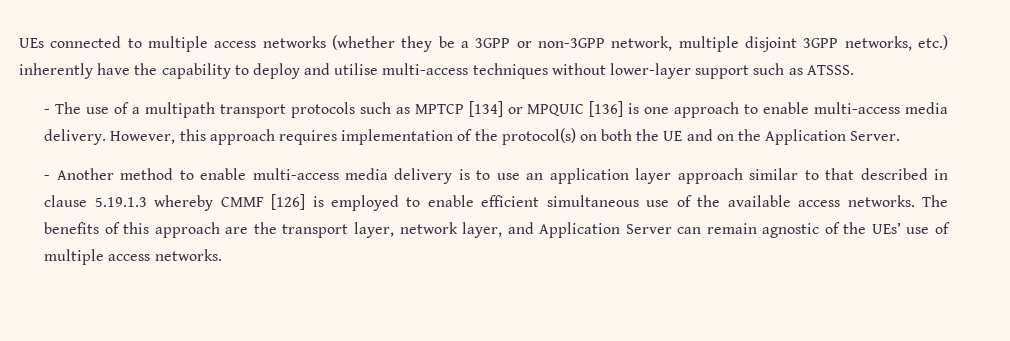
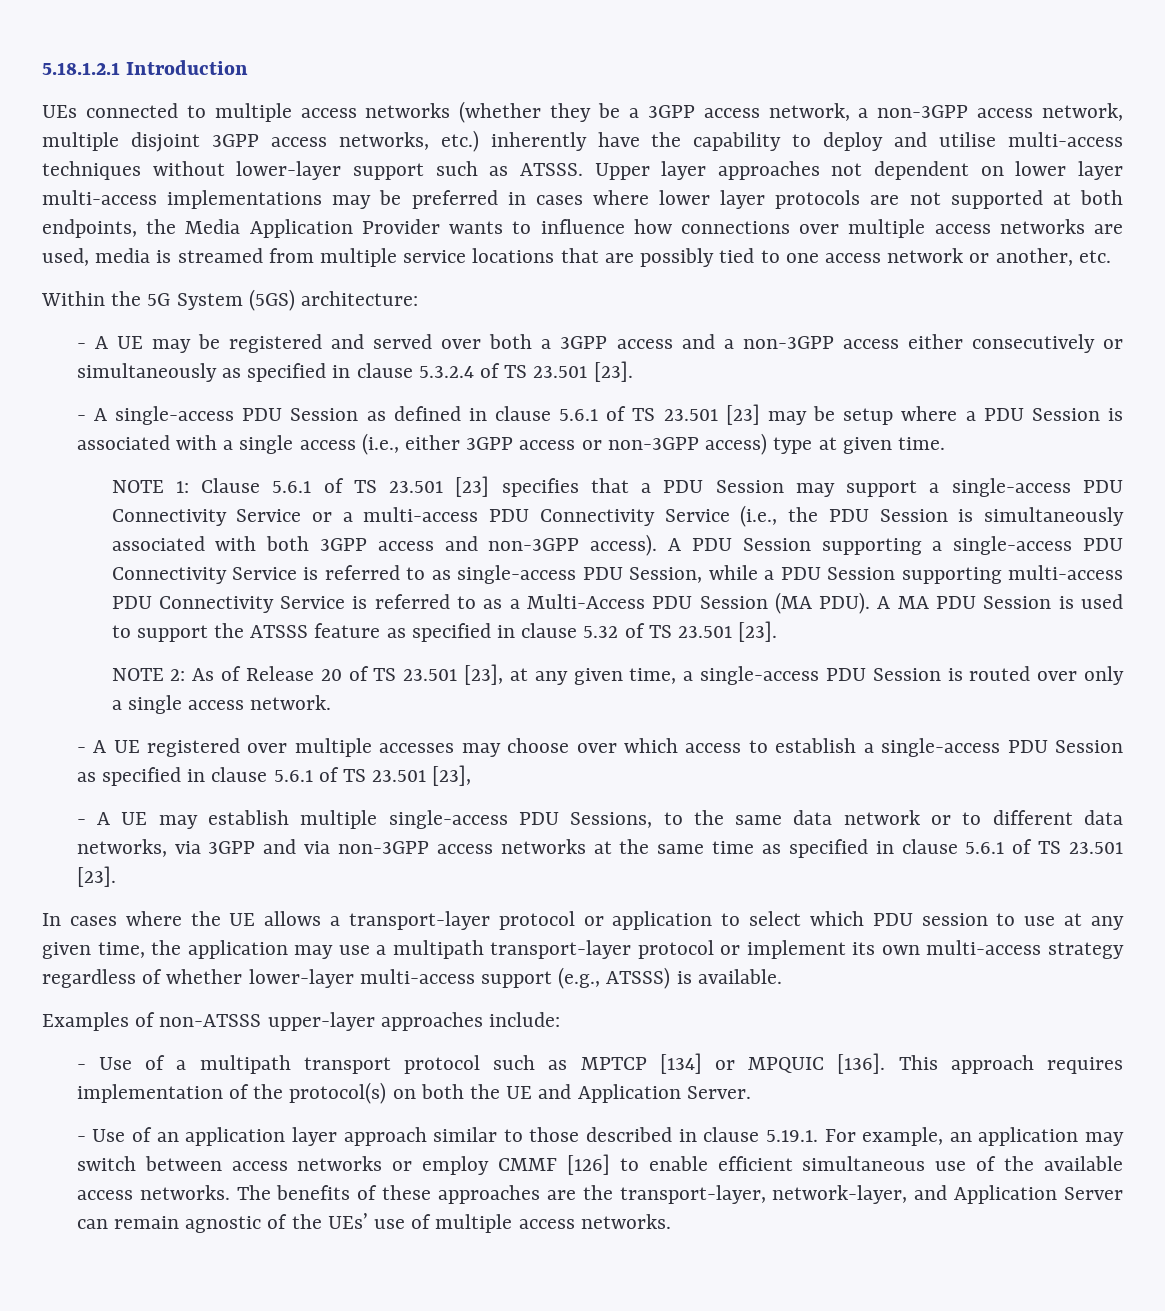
+ 5.18.1.2.1 Introduction
- UEs connected to multiple access networks (whether they be a 3GPP or non-3GPP network, multiple disjoint 3GPP networks, etc.) inherently have the capability to deploy and utilise multi-access techniques without lower-layer support such as ATSSS.
- - The use of a multipath transport protocols such as MPTCP [134] or MPQUIC [136] is one approach to enable multi-access media delivery. However, this approach requires implementation of the protocol(s) on both the UE and on the Application Server.
+ UEs connected to multiple access networks (whether they be a 3GPP access network, a non-3GPP access network, multiple disjoint 3GPP access networks, etc.) inherently have the capability to deploy and utilise multi-access techniques without lower-layer support such as ATSSS. Upper layer approaches not dependent on lower layer multi-access implementations may be preferred in cases where lower layer protocols are not supported at both endpoints, the Media Application Provider wants to influence how connections over multiple access networks are used, media is streamed from multiple service locations that are possibly tied to one access network or another, etc.
+ Within the 5G System (5GS) architecture:
+ - A UE may be registered and served over both a 3GPP access and a non-3GPP access either consecutively or simultaneously as specified in clause 5.3.2.4 of TS 23.501 [23].
+ - A single-access PDU Session as defined in clause 5.6.1 of TS 23.501 [23] may be setup where a PDU Session is associated with a single access (i.e., either 3GPP access or non-3GPP access) type at given time.
+ NOTE 1: Clause 5.6.1 of TS 23.501 [23] specifies that a PDU Session may support a single-access PDU Connectivity Service or a multi-access PDU Connectivity Service (i.e., the PDU Session is simultaneously associated with both 3GPP access and non-3GPP access). A PDU Session supporting a single-access PDU Connectivity Service is referred to as single-access PDU Session, while a PDU Session supporting multi-access PDU Connectivity Service is referred to as a Multi-Access PDU Session (MA PDU). A MA PDU Session is used to support the ATSSS feature as specified in clause 5.32 of TS 23.501 [23].
+ NOTE 2: As of Release 20 of TS 23.501 [23], at any given time, a single-access PDU Session is routed over only a single access network.
+ - A UE registered over multiple accesses may choose over which access to establish a single-access PDU Session as specified in clause 5.6.1 of TS 23.501 [23],
+ - A UE may establish multiple single-access PDU Sessions, to the same data network or to different data networks, via 3GPP and via non-3GPP access networks at the same time as specified in clause 5.6.1 of TS 23.501 [23].
+ In cases where the UE allows a transport-layer protocol or application to select which PDU session to use at any given time, the application may use a multipath transport-layer protocol or implement its own multi-access strategy regardless of whether lower-layer multi-access support (e.g., ATSSS) is available.
+ Examples of non-ATSSS upper-layer approaches include:
+ - Use of a multipath transport protocol such as MPTCP [134] or MPQUIC [136]. This approach requires implementation of the protocol(s) on both the UE and Application Server.
- - Another method to enable multi-access media delivery is to use an application layer approach similar to that described in clause 5.19.1.3 whereby CMMF [126] is employed to enable efficient simultaneous use of the available access networks.
+ - Use of an application layer approach similar to those described in clause 5.19.1. For example, an application may switch between access networks or employ CMMF [126] to enable efficient simultaneous use of the available access networks.
- The benefits of this approach are the transport layer, network layer, and Application Server can remain agnostic of the UEs’ use of multiple access networks.
+ The benefits of these approaches are the transport-layer, network-layer, and Application Server can remain agnostic of the UEs’ use of multiple access networks.

